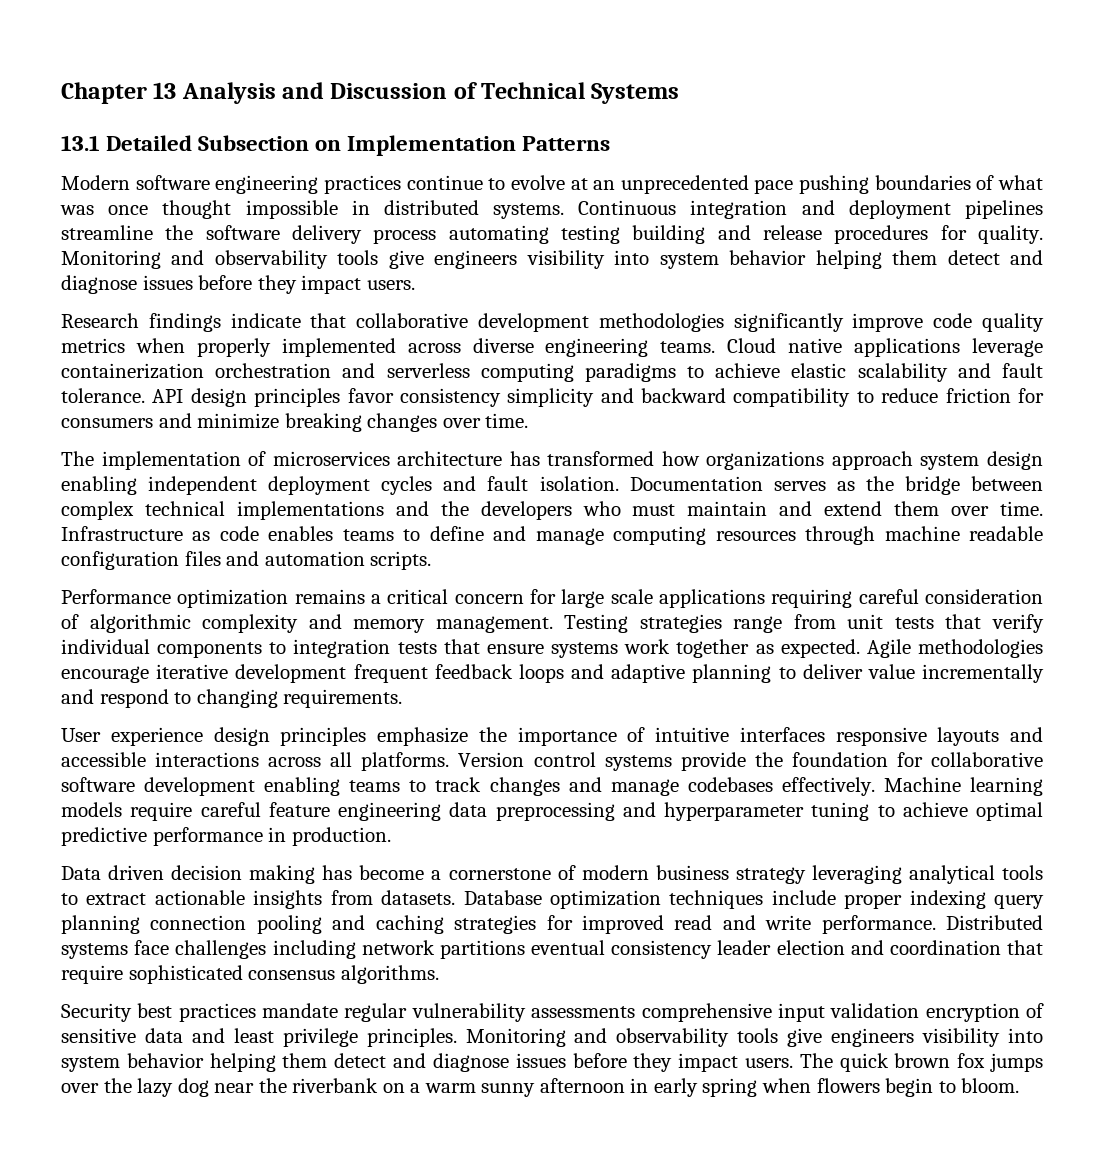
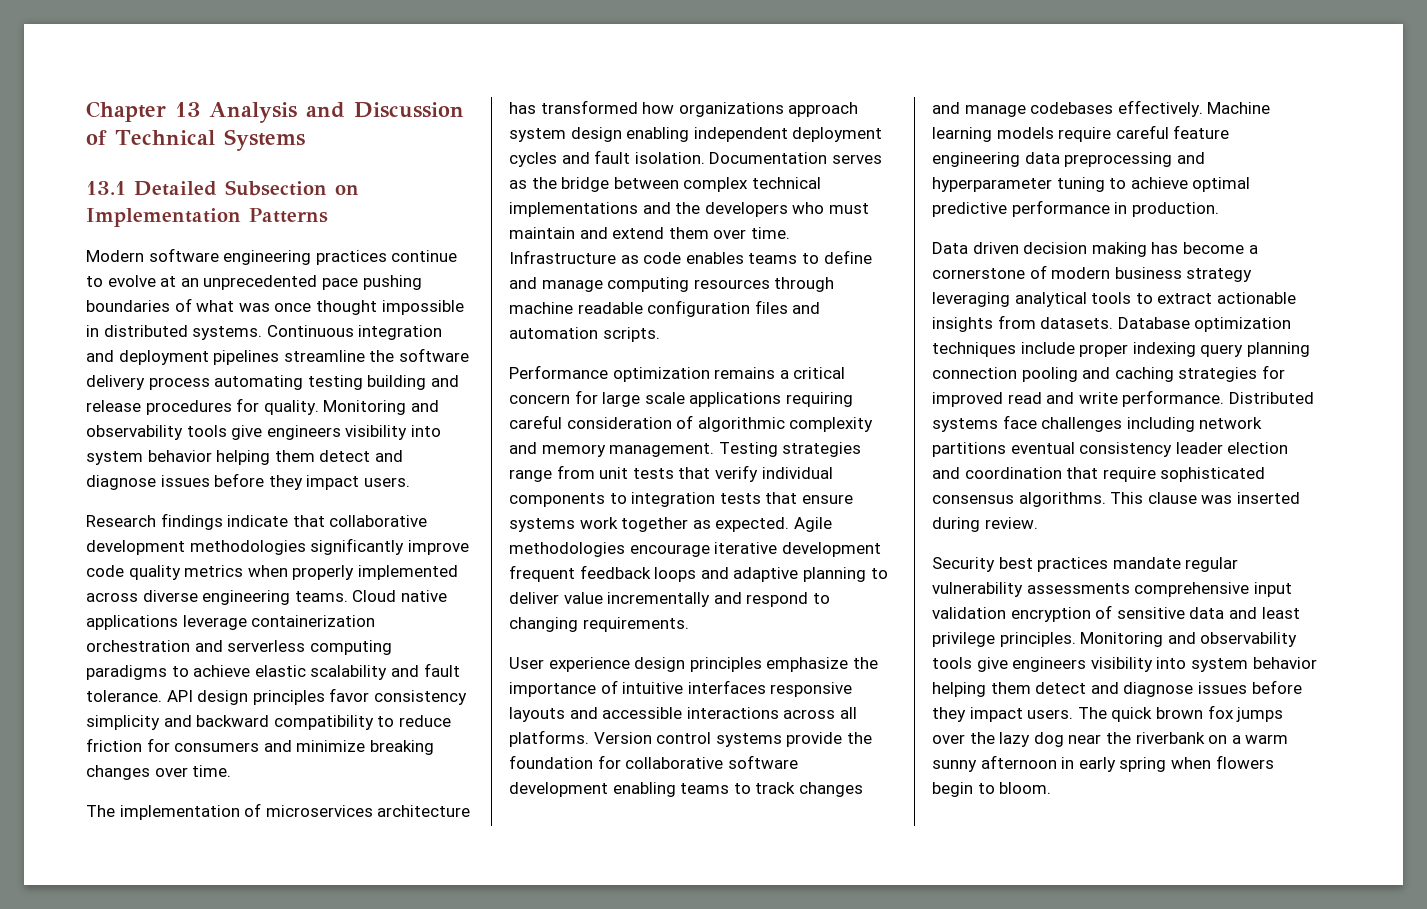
+ This clause was inserted during review.

